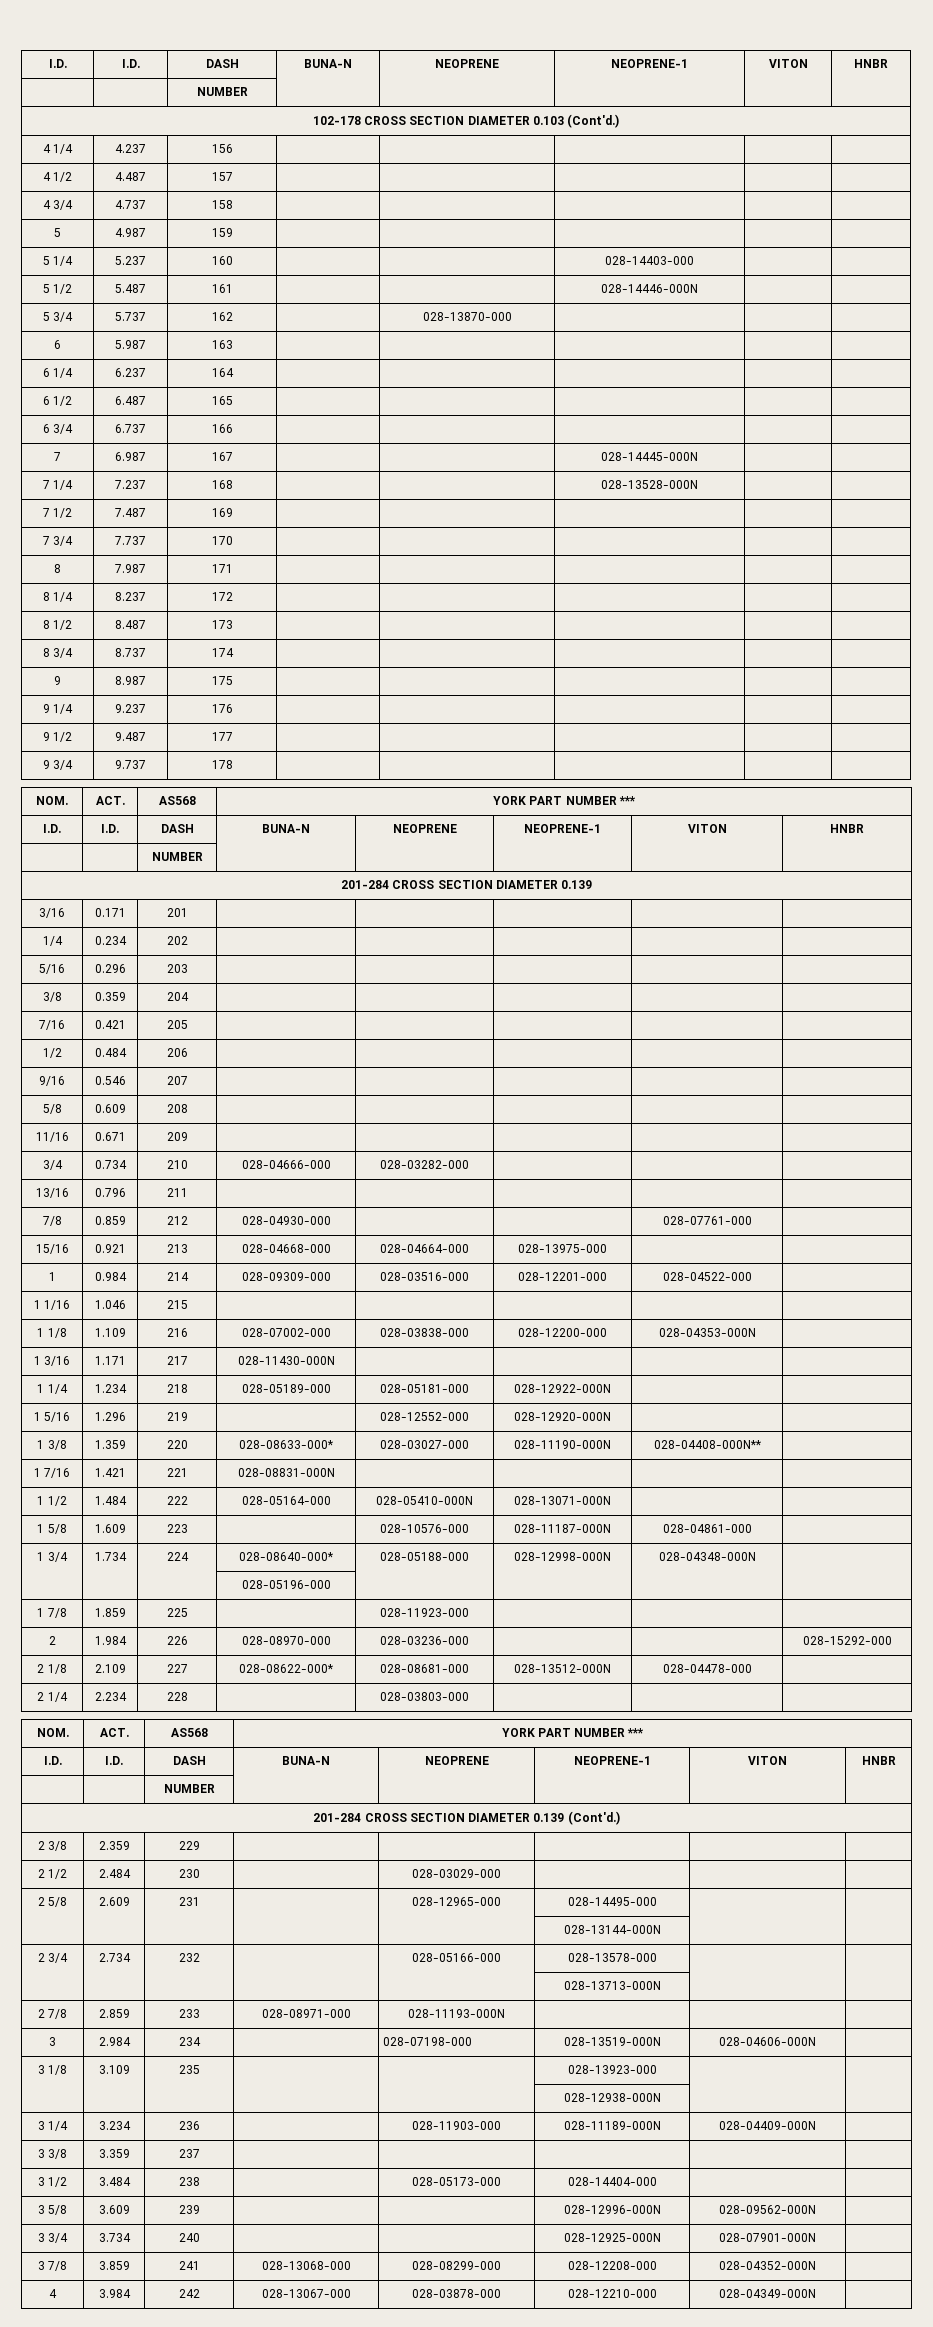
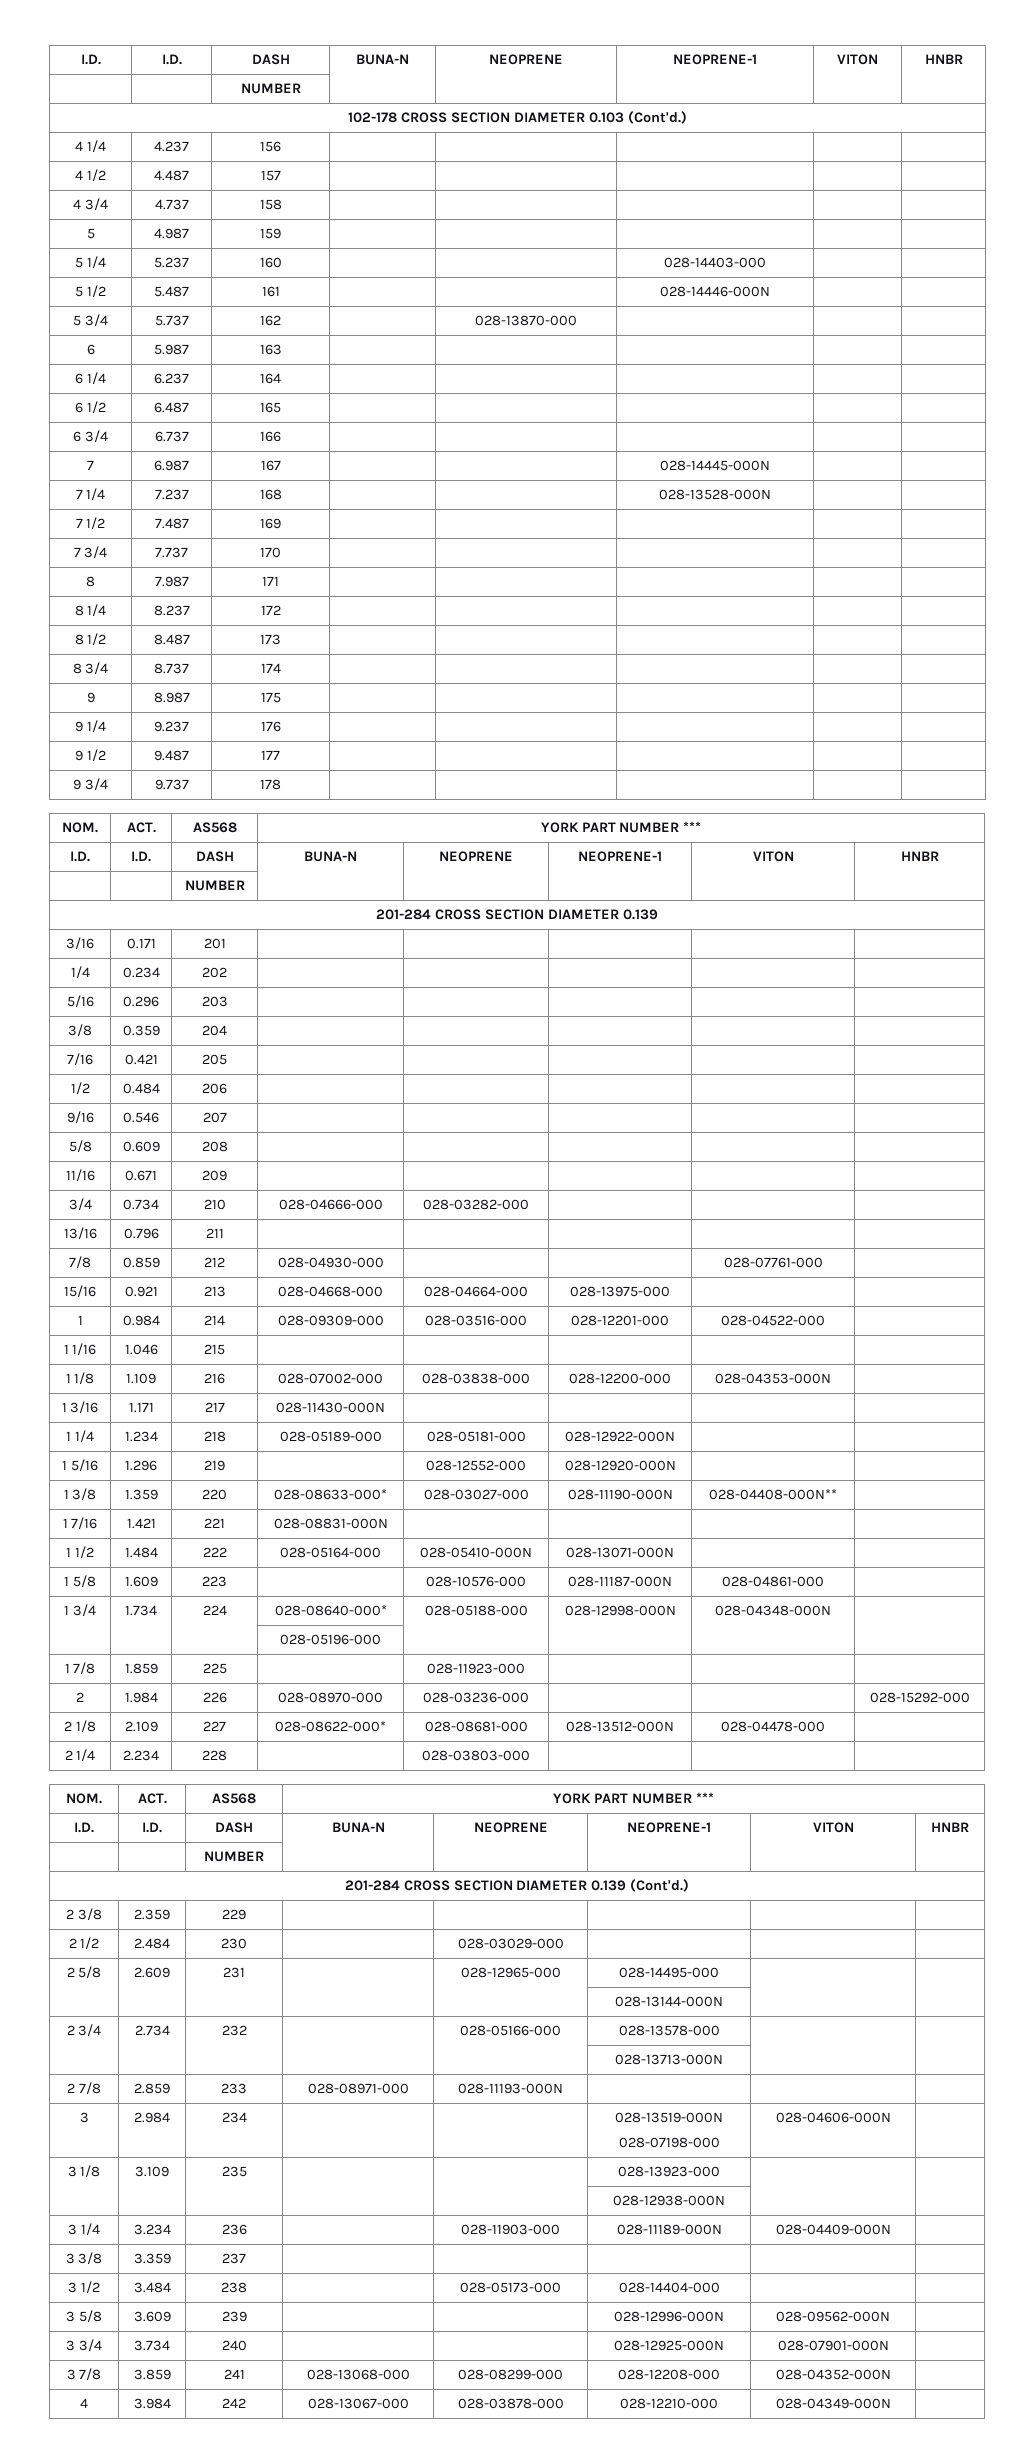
- 3 | 2.984 | 234 | | 028-07198-000 | 028-13519-000N | 028-04606-000N |
+ 3 | 2.984 | 234 | | | 028-13519-000N
+ 028-07198-000 | 028-04606-000N |

